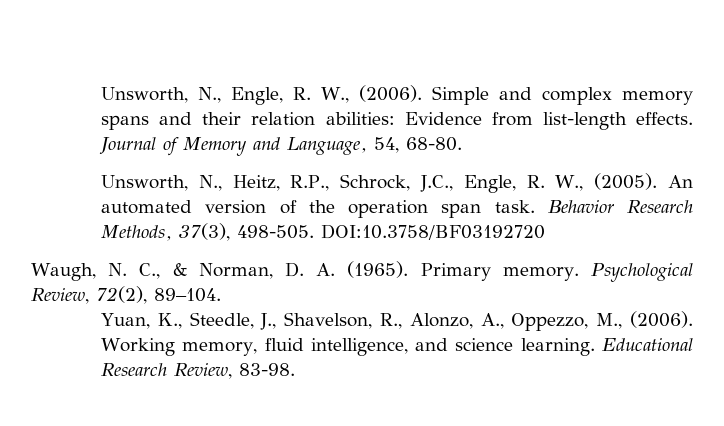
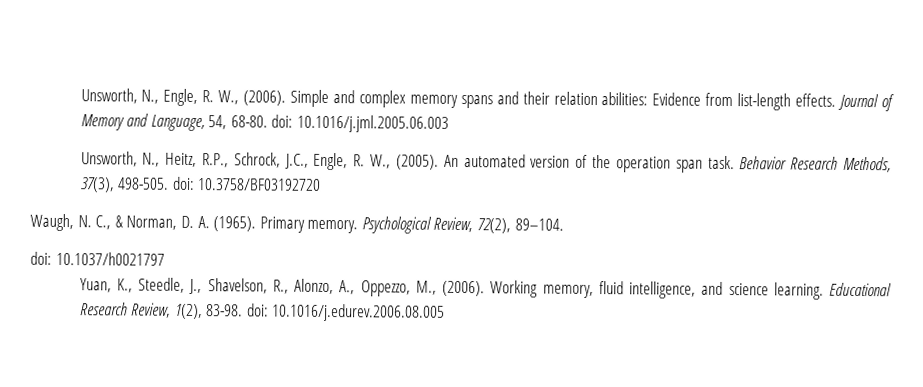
- Journal of Memory and Language, 54, 68-80.
+ Journal of Memory and Language, 54, 68-80. doi: 10.1016/j.jml.2005.06.003
- Behavior Research Methods, 37(3), 498-505. DOI:10.3758/BF03192720
+ Behavior Research Methods, 37(3), 498-505. doi: 10.3758/BF03192720
+ doi: 10.1037/h0021797
- Educational Research Review, 83-98.
+ Educational Research Review, 1(2), 83-98. doi: 10.1016/j.edurev.2006.08.005

